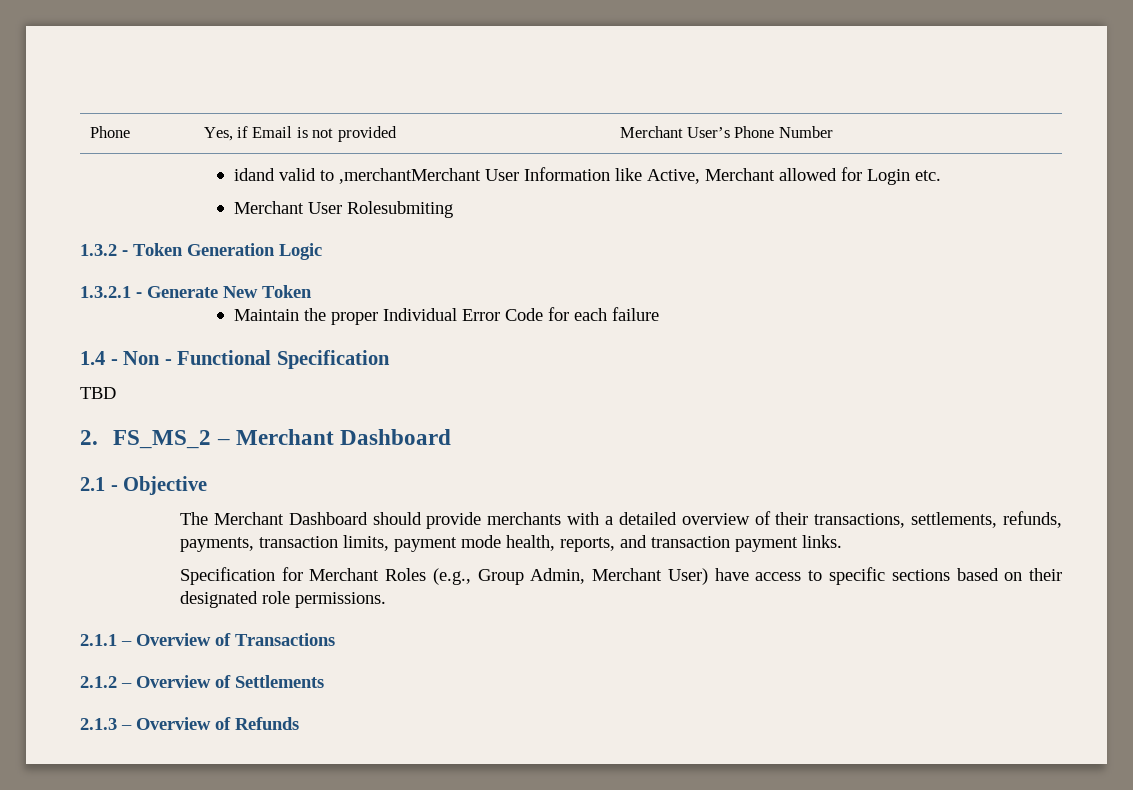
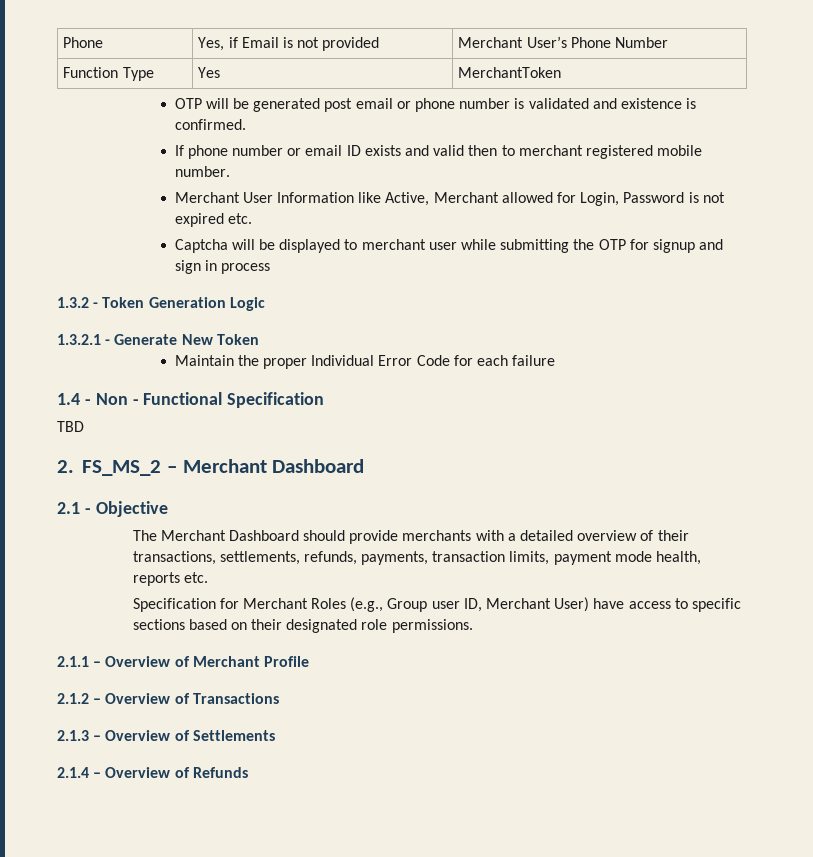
- idand valid to ,merchantMerchant User Information like Active, Merchant allowed for Login etc.
- Merchant User Rolesubmiting
+ Function Type | Yes | MerchantToken
+ OTP will be generated post email or phone number is validated and existence is confirmed.
+ If phone number or email ID exists and valid then to merchant registered mobile number.
+ Merchant User Information like Active, Merchant allowed for Login, Password is not expired etc.
+ Captcha will be displayed to merchant user while submitting the OTP for signup and sign in process
- The Merchant Dashboard should provide merchants with a detailed overview of their transactions, settlements, refunds, payments, transaction limits, payment mode health, reports, and transaction payment links.
+ The Merchant Dashboard should provide merchants with a detailed overview of their transactions, settlements, refunds, payments, transaction limits, payment mode health, reports etc.
- Specification for Merchant Roles (e.g., Group Admin, Merchant User) have access to specific sections based on their designated role permissions.
+ Specification for Merchant Roles (e.g., Group user ID, Merchant User) have access to specific sections based on their designated role permissions.
- 2.1.1 – Overview of Transactions
+ 2.1.1 – Overview of Merchant Profile
- 2.1.2 – Overview of Settlements
+ 2.1.2 – Overview of Transactions
- 2.1.3 – Overview of Refunds
+ 2.1.3 – Overview of Settlements
+ 2.1.4 – Overview of Refunds

